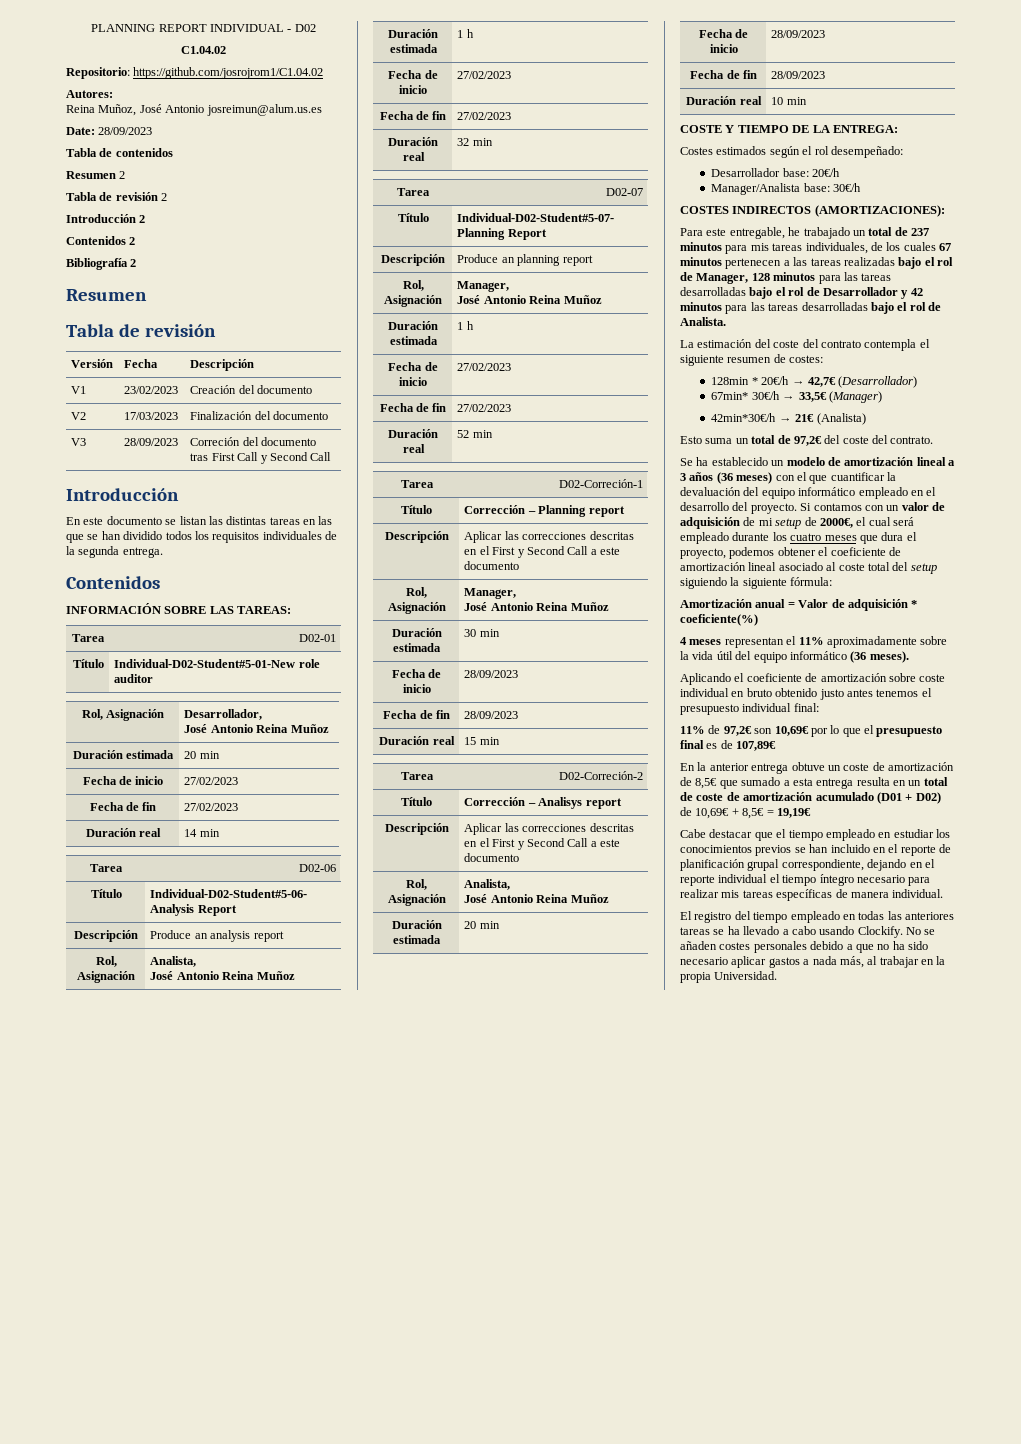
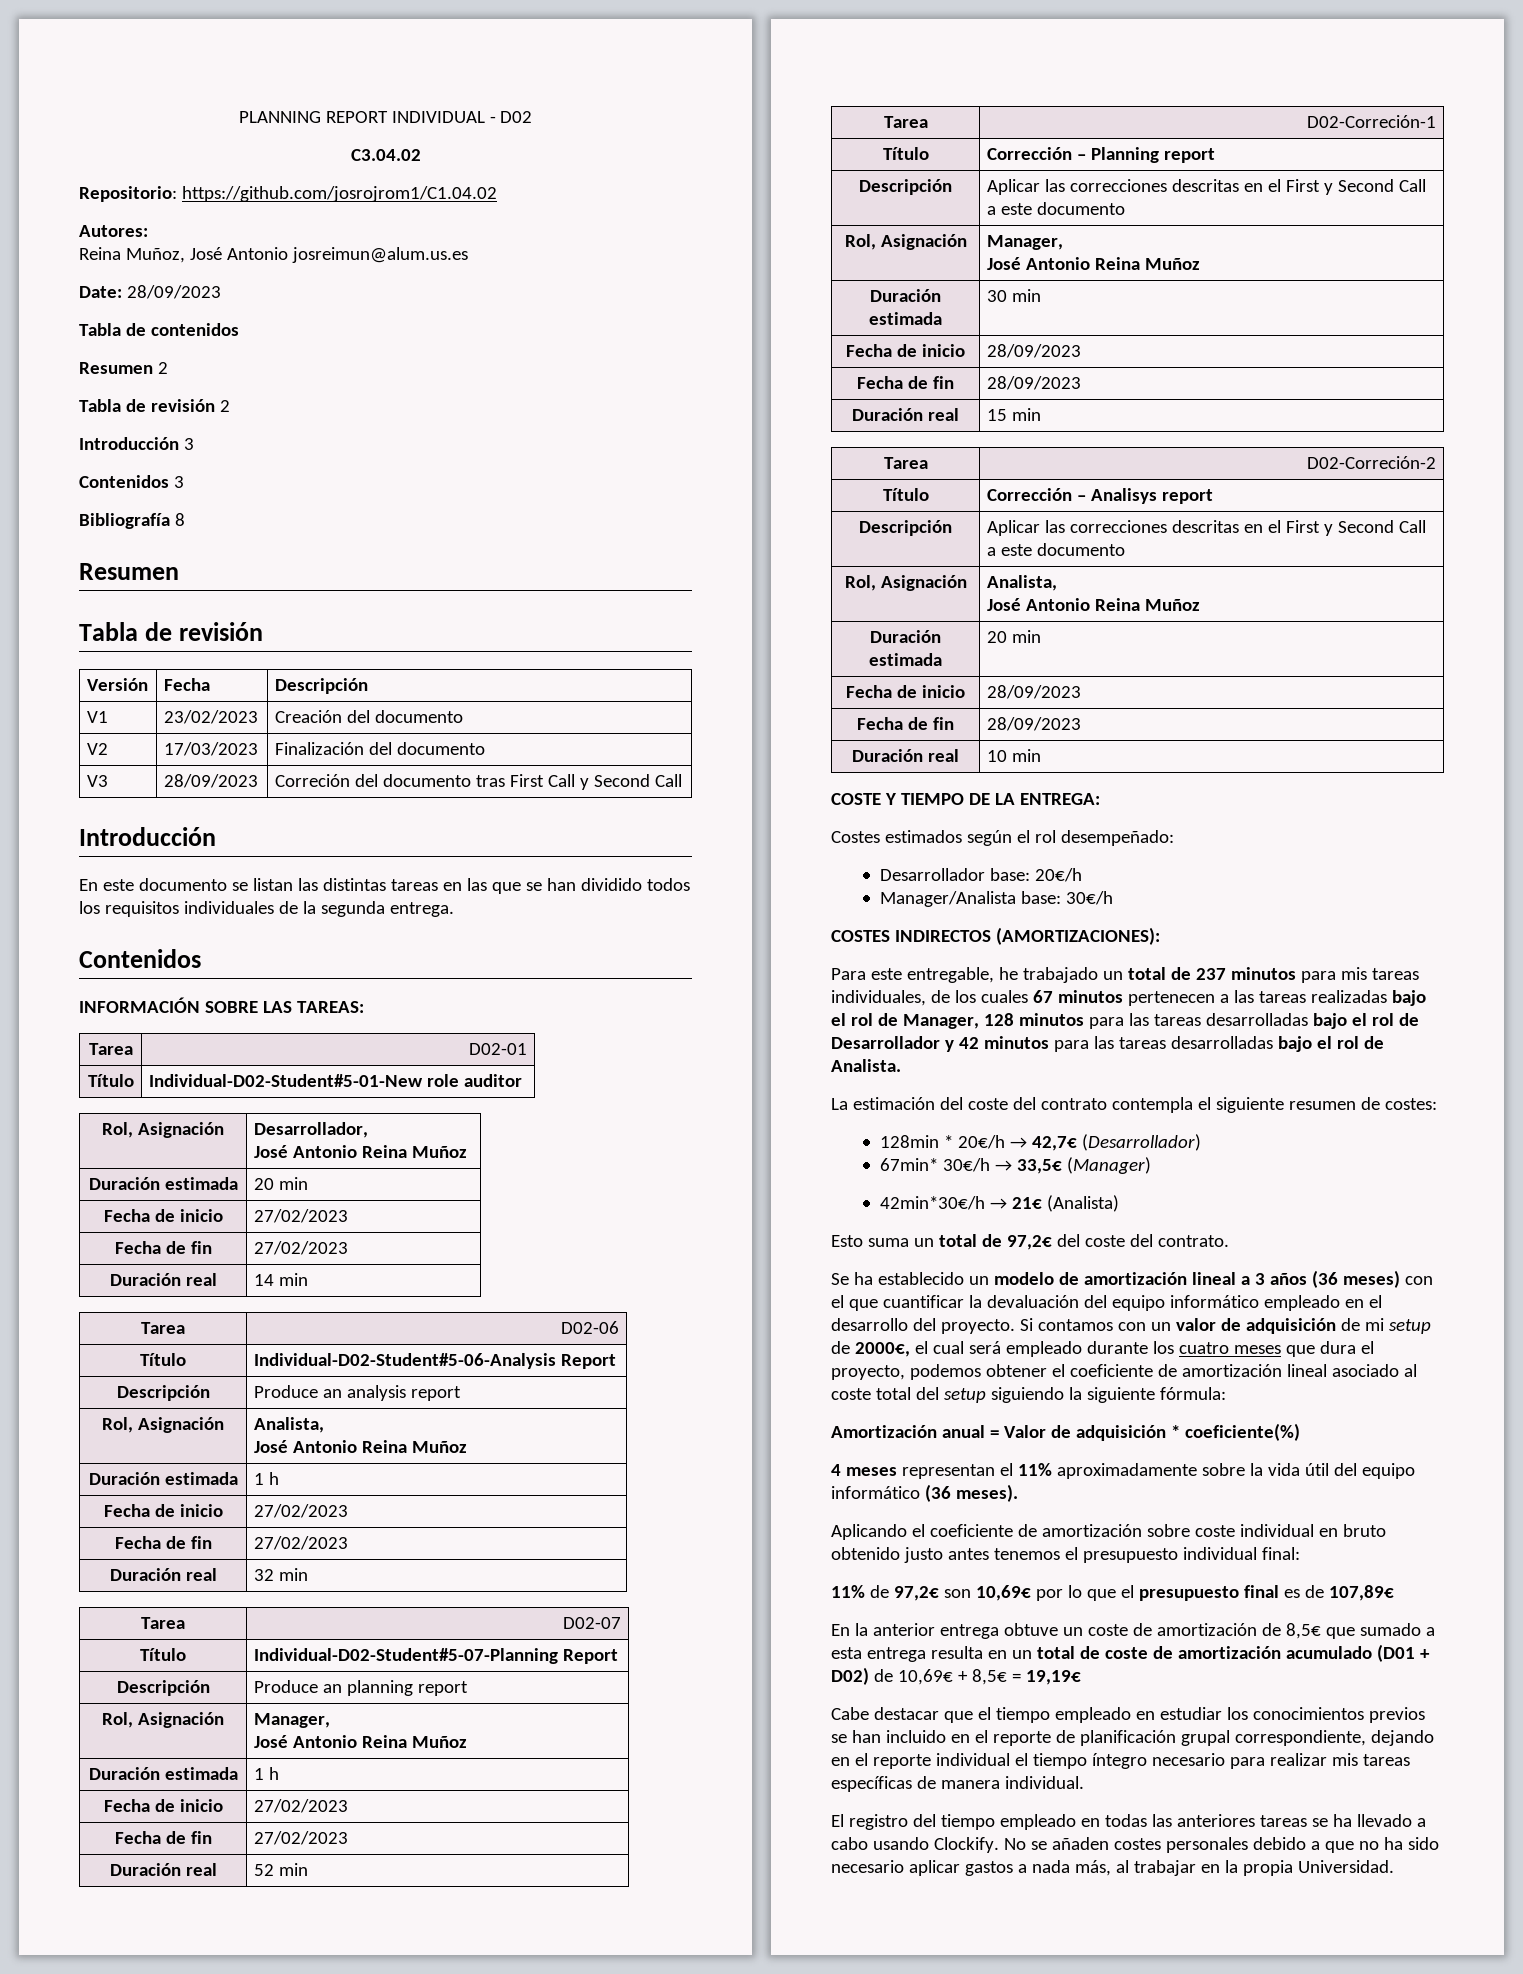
- C1.04.02
+ C3.04.02
- Introducción 2
- Contenidos 2
+ Introducción 3
+ Contenidos 3
- Bibliografía 2
+ Bibliografía 8

